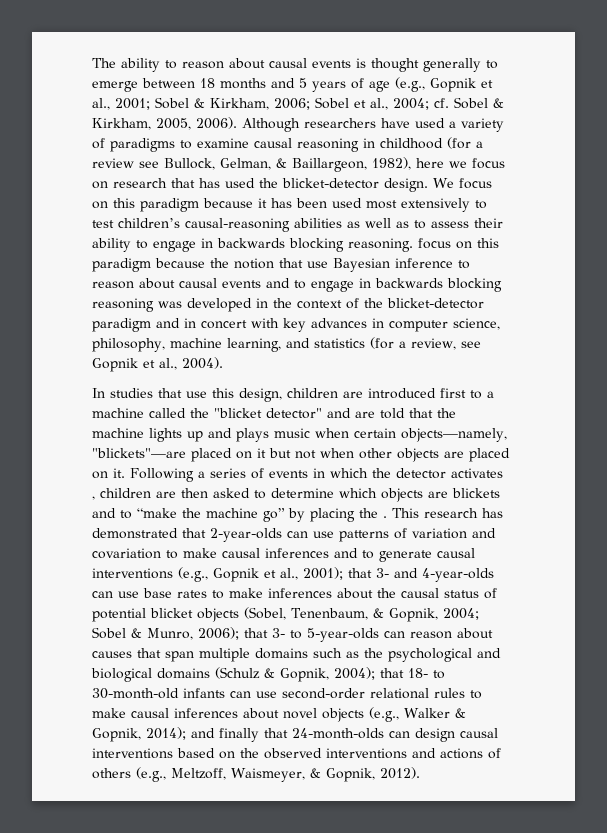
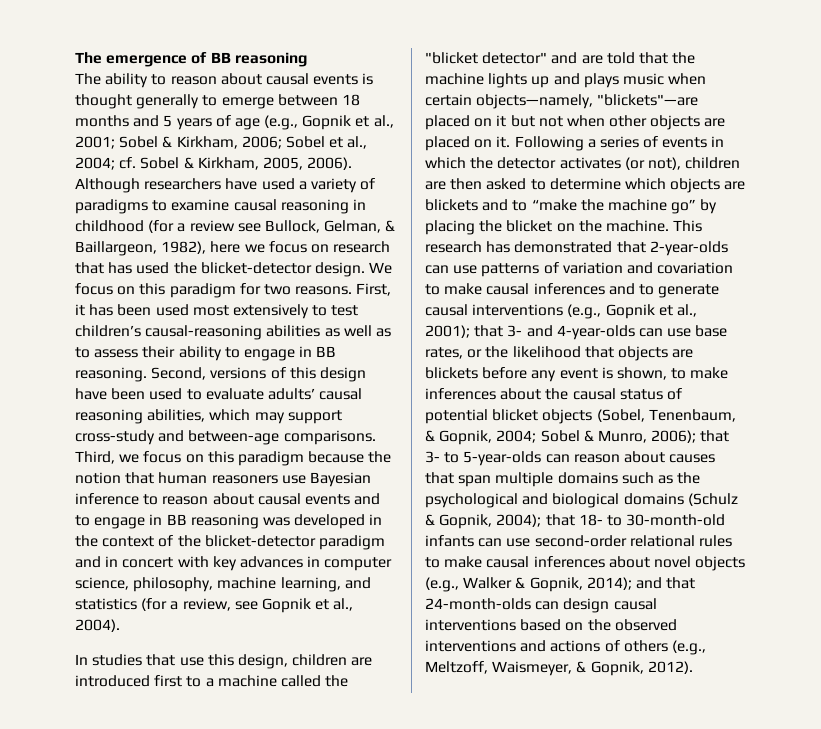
+ The emergence of BB reasoning
- We focus on this paradigm because it has been used most extensively to test children’s causal-reasoning abilities as well as to assess their ability to engage in backwards blocking reasoning. focus on this paradigm because the notion that use Bayesian inference to reason about causal events and to engage in backwards blocking reasoning was developed in the context of the blicket-detector paradigm and in concert with key advances in computer science, philosophy, machine learning, and statistics (for a review, see Gopnik et al., 2004).
+ We focus on this paradigm for two reasons. First, it has been used most extensively to test children’s causal-reasoning abilities as well as to assess their ability to engage in BB reasoning. Second, versions of this design have been used to evaluate adults’ causal reasoning abilities, which may support cross-study and between-age comparisons. Third, we focus on this paradigm because the notion that human reasoners use Bayesian inference to reason about causal events and to engage in BB reasoning was developed in the context of the blicket-detector paradigm and in concert with key advances in computer science, philosophy, machine learning, and statistics (for a review, see Gopnik et al., 2004).
- Following a series of events in which the detector activates , children are then asked to determine which objects are blickets and to “make the machine go” by placing the .
+ Following a series of events in which the detector activates (or not), children are then asked to determine which objects are blickets and to “make the machine go” by placing the blicket on the machine.
- that 3- and 4-year-olds can use base rates to make inferences about the causal status of potential blicket objects (Sobel, Tenenbaum, & Gopnik, 2004;
+ that 3- and 4-year-olds can use base rates, or the likelihood that objects are blickets before any event is shown, to make inferences about the causal status of potential blicket objects (Sobel, Tenenbaum, & Gopnik, 2004;
- and finally that 24-month-olds can design causal interventions based on the observed interventions and actions of others (e.g., Meltzoff, Waismeyer, & Gopnik, 2012).
+ and that 24-month-olds can design causal interventions based on the observed interventions and actions of others (e.g., Meltzoff, Waismeyer, & Gopnik, 2012).

